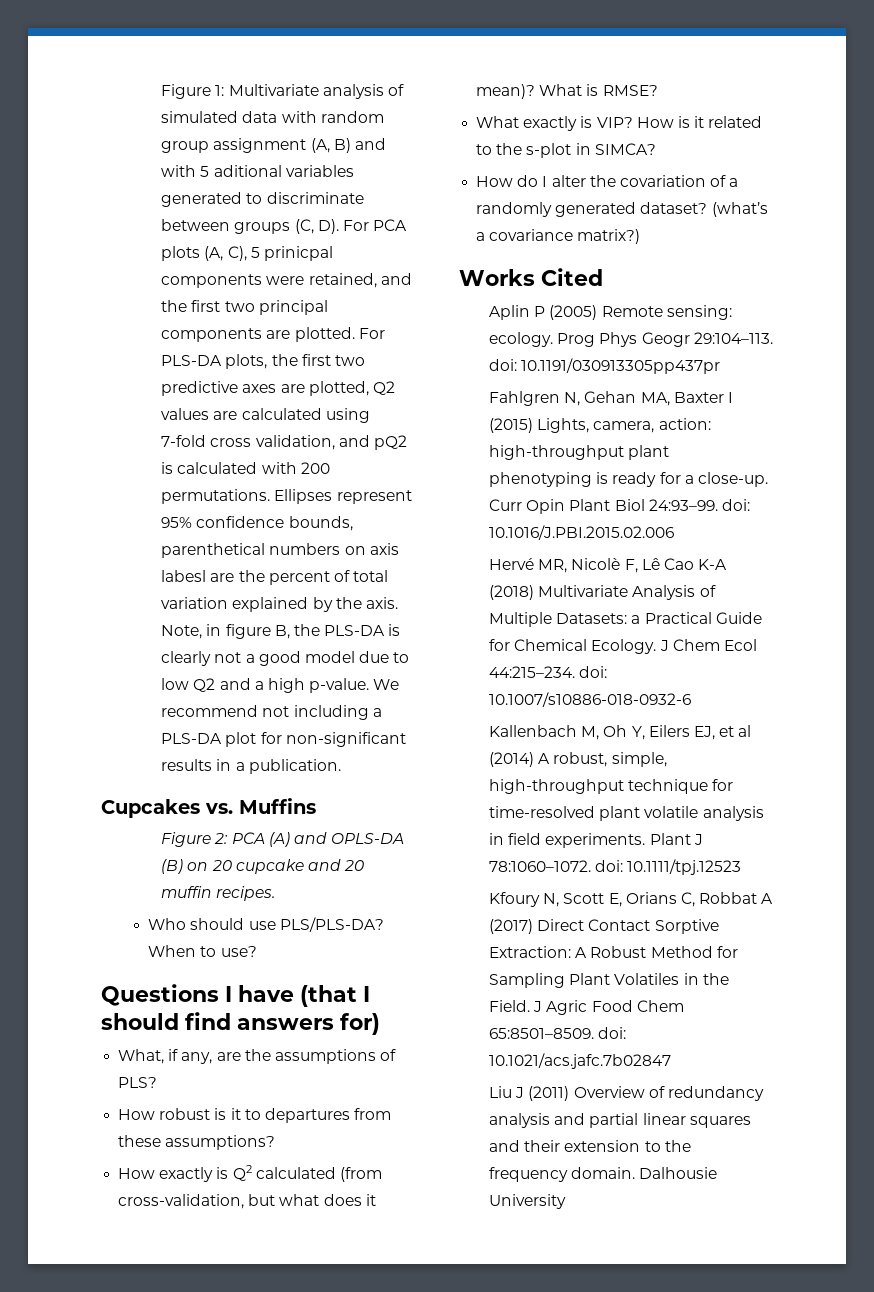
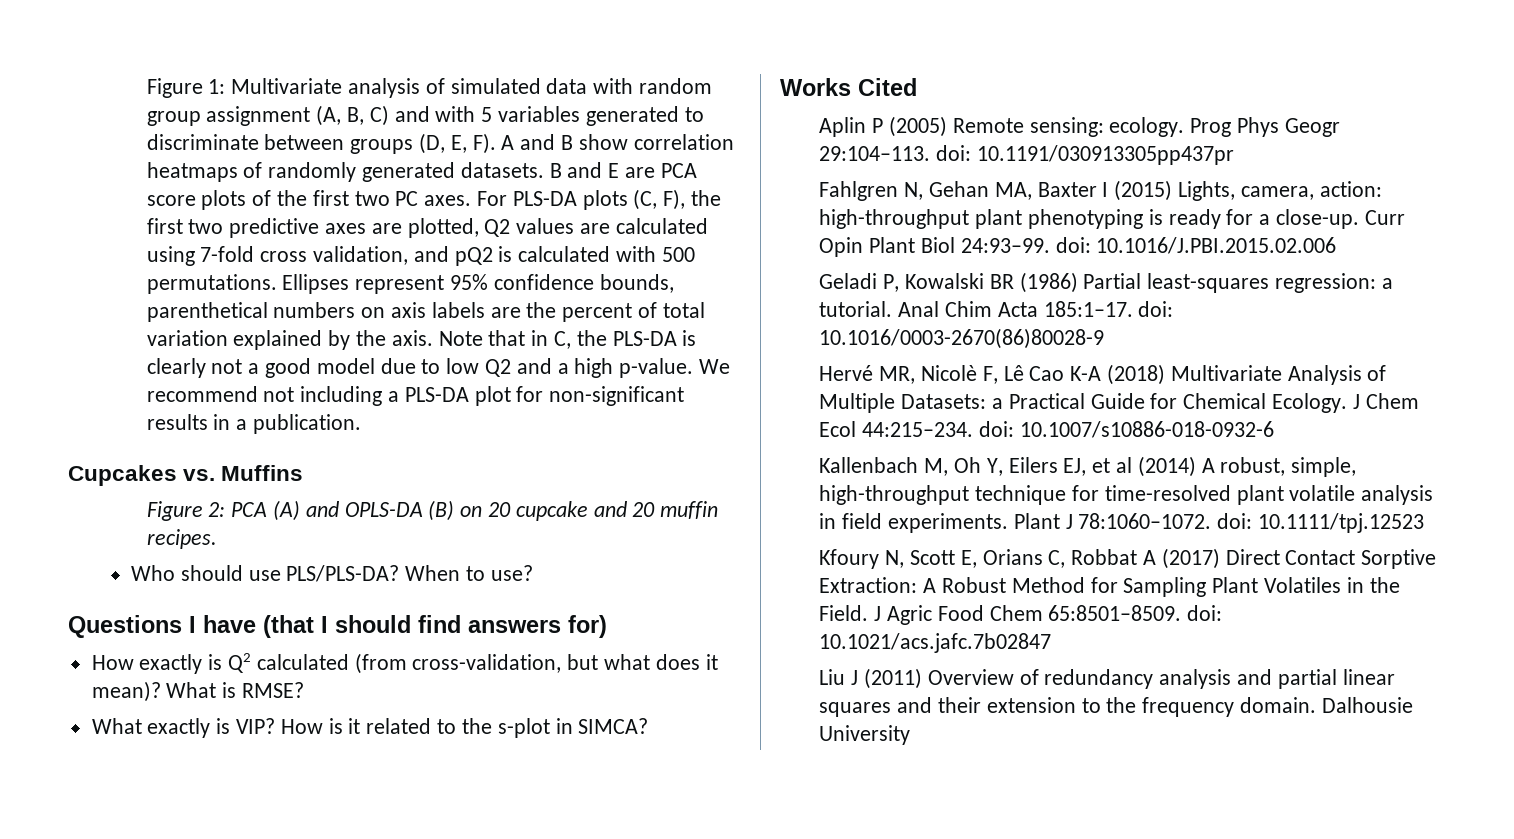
- Figure 1: Multivariate analysis of simulated data with random group assignment (A, B) and with 5 aditional variables generated to discriminate between groups (C, D). For PCA plots (A, C), 5 prinicpal components were retained, and the first two principal components are plotted. For PLS-DA plots, the first two predictive axes are plotted, Q2 values are calculated using 7-fold cross validation, and pQ2 is calculated with 200 permutations.
+ Figure 1: Multivariate analysis of simulated data with random group assignment (A, B, C) and with 5 variables generated to discriminate between groups (D, E, F). A and B show correlation heatmaps of randomly generated datasets. B and E are PCA score plots of the first two PC axes. For PLS-DA plots (C, F), the first two predictive axes are plotted, Q2 values are calculated using 7-fold cross validation, and pQ2 is calculated with 500 permutations.
- Ellipses represent 95% confidence bounds, parenthetical numbers on axis labesl are the percent of total variation explained by the axis.
+ Ellipses represent 95% confidence bounds, parenthetical numbers on axis labels are the percent of total variation explained by the axis.
- Note, in figure B, the PLS-DA is clearly not a good model due to low Q2 and a high p-value.
+ Note that in C, the PLS-DA is clearly not a good model due to low Q2 and a high p-value.
- What, if any, are the assumptions of PLS?
- How robust is it to departures from these assumptions?
- How do I alter the covariation of a randomly generated dataset? (what’s a covariance matrix?)
+ Geladi P, Kowalski BR (1986) Partial least-squares regression: a tutorial. Anal Chim Acta 185:1–17. doi: 10.1016/0003-2670(86)80028-9

